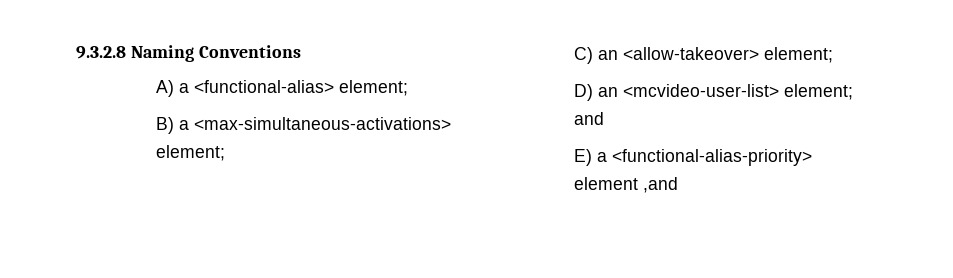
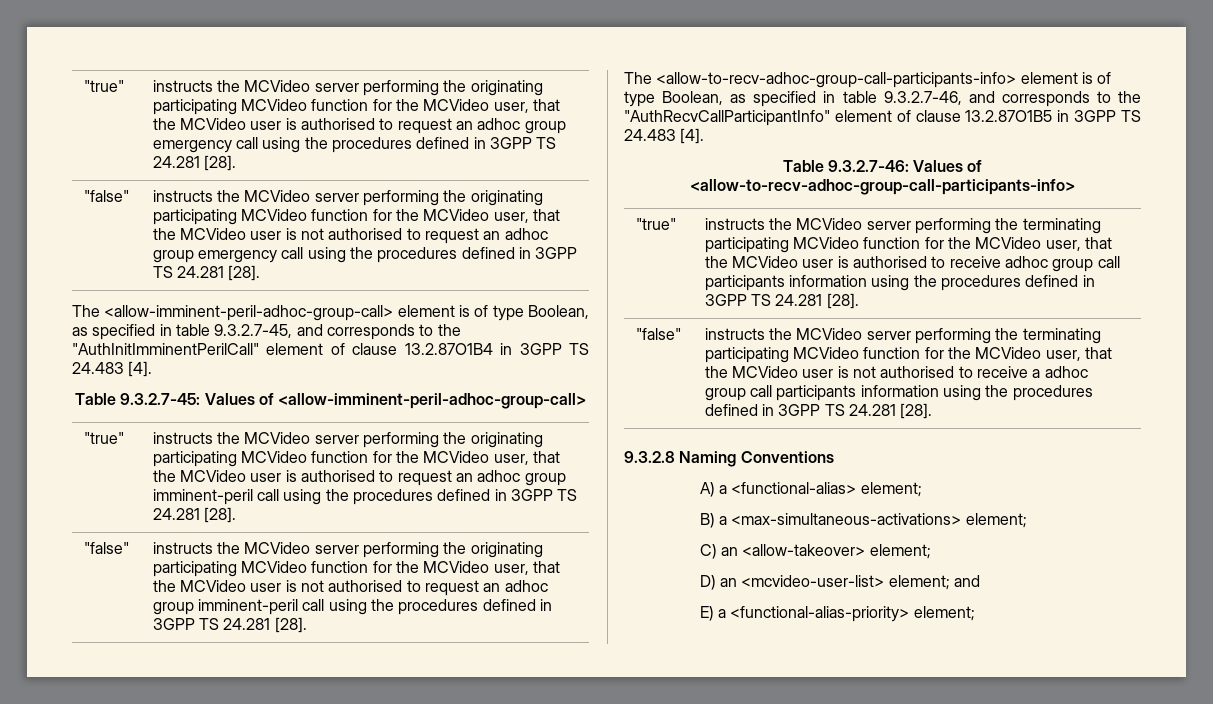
+ "true" | instructs the MCVideo server performing the originating participating MCVideo function for the MCVideo user, that the MCVideo user is authorised to request an adhoc group emergency call using the procedures defined in 3GPP TS 24.281 [28].
+ "false" | instructs the MCVideo server performing the originating participating MCVideo function for the MCVideo user, that the MCVideo user is not authorised to request an adhoc group emergency call using the procedures defined in 3GPP TS 24.281 [28].
+ The <allow-imminent-peril-adhoc-group-call> element is of type Boolean, as specified in table 9.3.2.7-45, and corresponds to the "AuthInitImminentPerilCall" element of clause 13.2.87O1B4 in 3GPP TS 24.483 [4].
+ Table 9.3.2.7-45: Values of <allow-imminent-peril-adhoc-group-call>
+ "true" | instructs the MCVideo server performing the originating participating MCVideo function for the MCVideo user, that the MCVideo user is authorised to request an adhoc group imminent-peril call using the procedures defined in 3GPP TS 24.281 [28].
+ "false" | instructs the MCVideo server performing the originating participating MCVideo function for the MCVideo user, that the MCVideo user is not authorised to request an adhoc group imminent-peril call using the procedures defined in 3GPP TS 24.281 [28].
+ The <allow-to-recv-adhoc-group-call-participants-info> element is of type Boolean, as specified in table 9.3.2.7-46, and corresponds to the "AuthRecvCallParticipantInfo" element of clause 13.2.87O1B5 in 3GPP TS 24.483 [4].
+ Table 9.3.2.7-46: Values of <allow-to-recv-adhoc-group-call-participants-info>
+ "true" | instructs the MCVideo server performing the terminating participating MCVideo function for the MCVideo user, that the MCVideo user is authorised to receive adhoc group call participants information using the procedures defined in 3GPP TS 24.281 [28].
+ "false" | instructs the MCVideo server performing the terminating participating MCVideo function for the MCVideo user, that the MCVideo user is not authorised to receive a adhoc group call participants information using the procedures defined in 3GPP TS 24.281 [28].
- E) a <functional-alias-priority> element ,and
+ E) a <functional-alias-priority> element;

